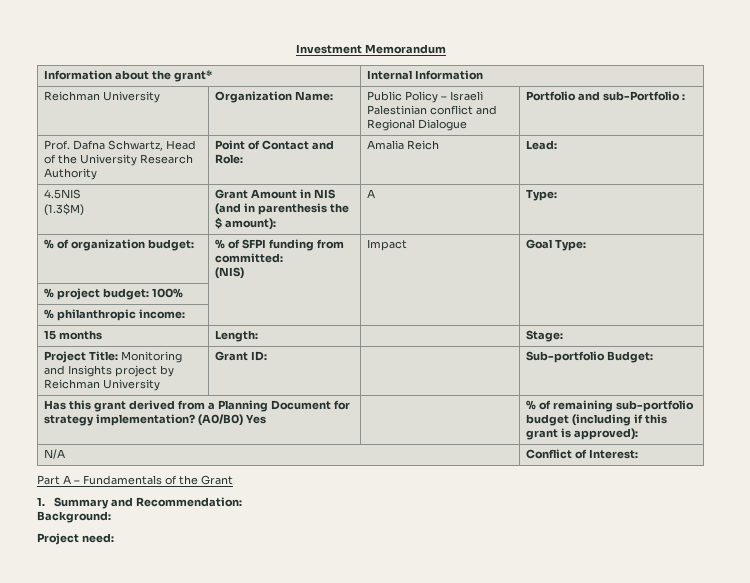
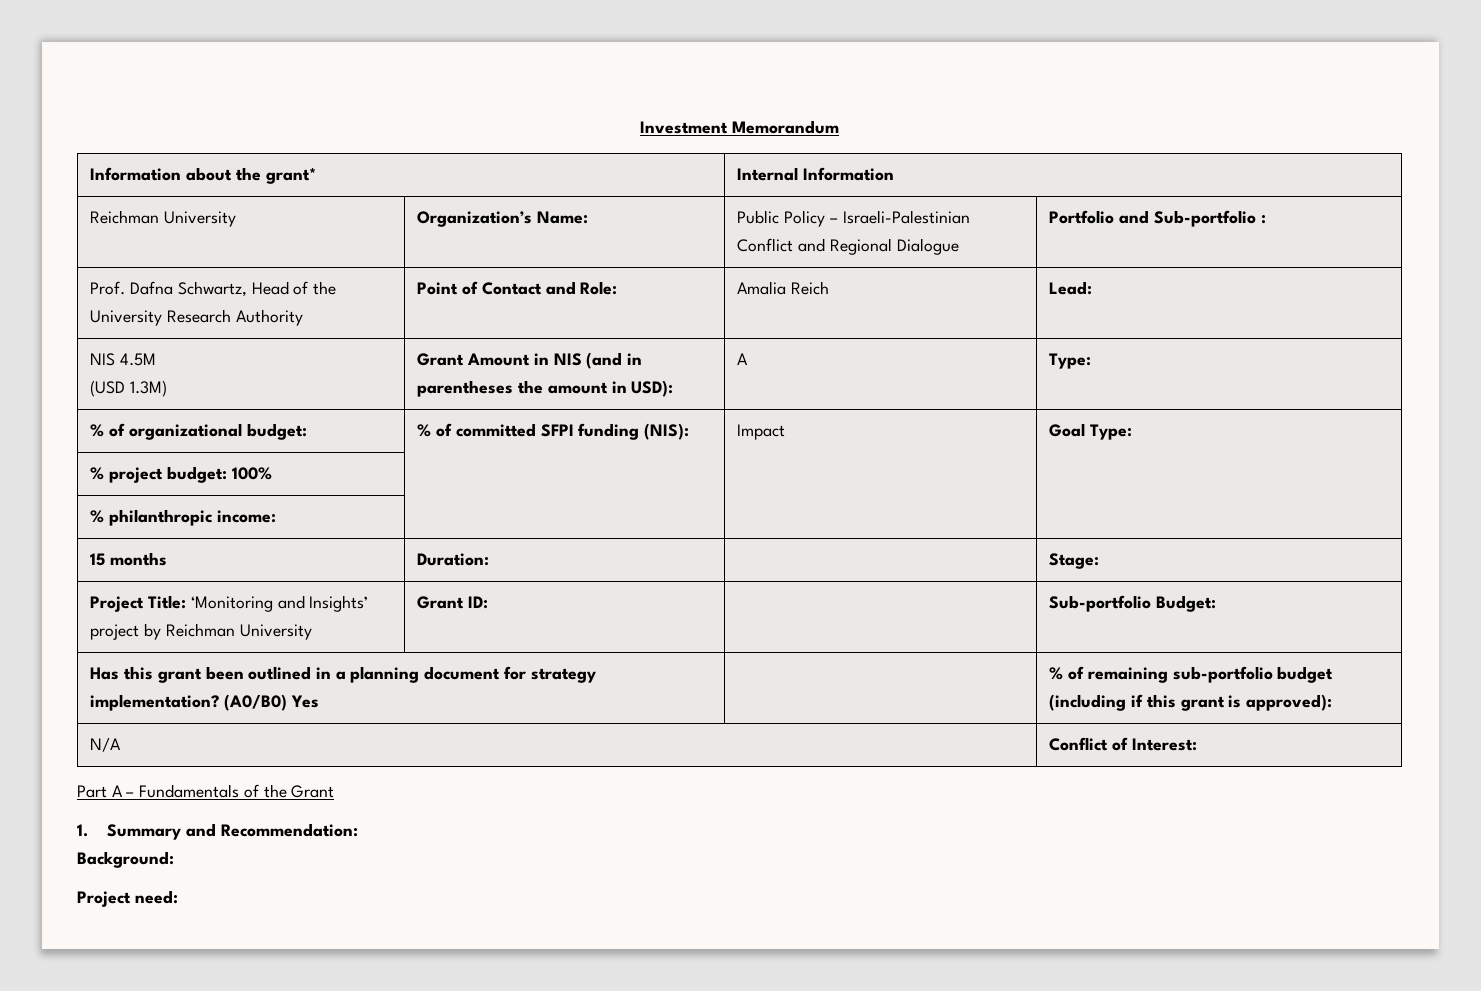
- Reichman University | Organization Name: | Public Policy – Israeli Palestinian conflict and Regional Dialogue | Portfolio and sub-Portfolio :
+ Reichman University | Organization’s Name: | Public Policy – Israeli-Palestinian Conflict and Regional Dialogue | Portfolio and Sub-portfolio :
- 4.5NIS
- (1.3$M) | Grant Amount in NIS (and in parenthesis the $ amount): | A | Type:
+ NIS 4.5M
+ (USD 1.3M) | Grant Amount in NIS (and in parentheses the amount in USD): | A | Type:
- % of organization budget: | % of SFPI funding from committed:
- (NIS) | Impact | Goal Type:
+ % of organizational budget: | % of committed SFPI funding (NIS): | Impact | Goal Type:
- 15 months | Length: | | Stage:
+ 15 months | Duration: | | Stage:
- Project Title: Monitoring and Insights project by Reichman University | Grant ID: | | Sub-portfolio Budget:
+ Project Title: ‘Monitoring and Insights’ project by Reichman University | Grant ID: | | Sub-portfolio Budget:
- Has this grant derived from a Planning Document for strategy implementation? (A0/B0) Yes | | % of remaining sub-portfolio budget (including if this grant is approved):
+ Has this grant been outlined in a planning document for strategy implementation? (A0/B0) Yes | | % of remaining sub-portfolio budget (including if this grant is approved):

